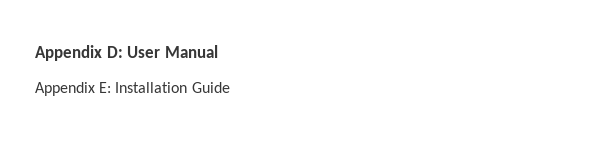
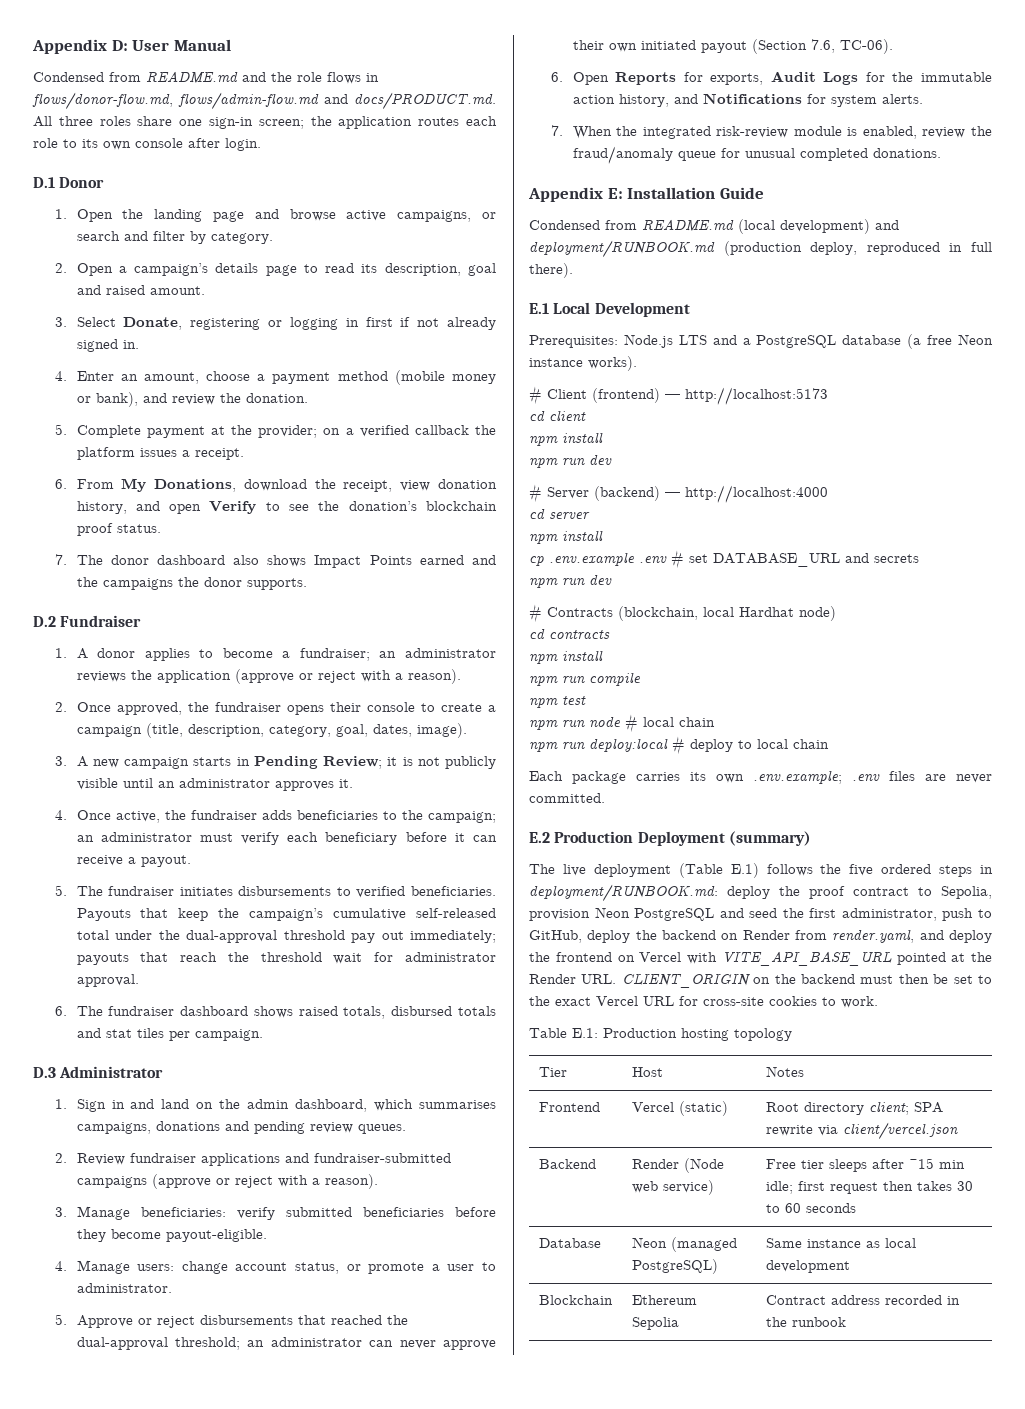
+ Condensed from README.md and the role flows in flows/donor-flow.md, flows/admin-flow.md and docs/PRODUCT.md. All three roles share one sign-in screen; the application routes each role to its own console after login.
+ D.1 Donor
+ 1. Open the landing page and browse active campaigns, or search and filter by category.
+ 2. Open a campaign’s details page to read its description, goal and raised amount.
+ 3. Select Donate, registering or logging in first if not already signed in.
+ 4. Enter an amount, choose a payment method (mobile money or bank), and review the donation.
+ 5. Complete payment at the provider; on a verified callback the platform issues a receipt.
+ 6. From My Donations, download the receipt, view donation history, and open Verify to see the donation’s blockchain proof status.
+ 7. The donor dashboard also shows Impact Points earned and the campaigns the donor supports.
+ D.2 Fundraiser
+ 1. A donor applies to become a fundraiser; an administrator reviews the application (approve or reject with a reason).
+ 2. Once approved, the fundraiser opens their console to create a campaign (title, description, category, goal, dates, image).
+ 3. A new campaign starts in Pending Review; it is not publicly visible until an administrator approves it.
+ 4. Once active, the fundraiser adds beneficiaries to the campaign; an administrator must verify each beneficiary before it can receive a payout.
+ 5. The fundraiser initiates disbursements to verified beneficiaries. Payouts that keep the campaign’s cumulative self-released total under the dual-approval threshold pay out immediately; payouts that reach the threshold wait for administrator approval.
+ 6. The fundraiser dashboard shows raised totals, disbursed totals and stat tiles per campaign.
+ D.3 Administrator
+ 1. Sign in and land on the admin dashboard, which summarises campaigns, donations and pending review queues.
+ 2. Review fundraiser applications and fundraiser-submitted campaigns (approve or reject with a reason).
+ 3. Manage beneficiaries: verify submitted beneficiaries before they become payout-eligible.
+ 4. Manage users: change account status, or promote a user to administrator.
+ 5. Approve or reject disbursements that reached the dual-approval threshold; an administrator can never approve their own initiated payout (Section 7.6, TC-06).
+ 6. Open Reports for exports, Audit Logs for the immutable action history, and Notifications for system alerts.
+ 7. When the integrated risk-review module is enabled, review the fraud/anomaly queue for unusual completed donations.
  Appendix E: Installation Guide
+ Condensed from README.md (local development) and deployment/RUNBOOK.md (production deploy, reproduced in full there).
+ E.1 Local Development
+ Prerequisites: Node.js LTS and a PostgreSQL database (a free Neon instance works).
+ # Client (frontend) — http://localhost:5173
+ cd client
+ npm install
+ npm run dev
+ # Server (backend) — http://localhost:4000
+ cd server
+ npm install
+ cp .env.example .env # set DATABASE_URL and secrets
+ npm run dev
+ # Contracts (blockchain, local Hardhat node)
+ cd contracts
+ npm install
+ npm run compile
+ npm test
+ npm run node # local chain
+ npm run deploy:local # deploy to local chain
+ Each package carries its own .env.example; .env files are never committed.
+ E.2 Production Deployment (summary)
+ The live deployment (Table E.1) follows the five ordered steps in deployment/RUNBOOK.md: deploy the proof contract to Sepolia, provision Neon PostgreSQL and seed the first administrator, push to GitHub, deploy the backend on Render from render.yaml, and deploy the frontend on Vercel with VITE_API_BASE_URL pointed at the Render URL. CLIENT_ORIGIN on the backend must then be set to the exact Vercel URL for cross-site cookies to work.
+ Table E.1: Production hosting topology
+ Tier | Host | Notes
+ Frontend | Vercel (static) | Root directory client; SPA rewrite via client/vercel.json
+ Backend | Render (Node web service) | Free tier sleeps after ~15 min idle; first request then takes 30 to 60 seconds
+ Database | Neon (managed PostgreSQL) | Same instance as local development
+ Blockchain | Ethereum Sepolia | Contract address recorded in the runbook

